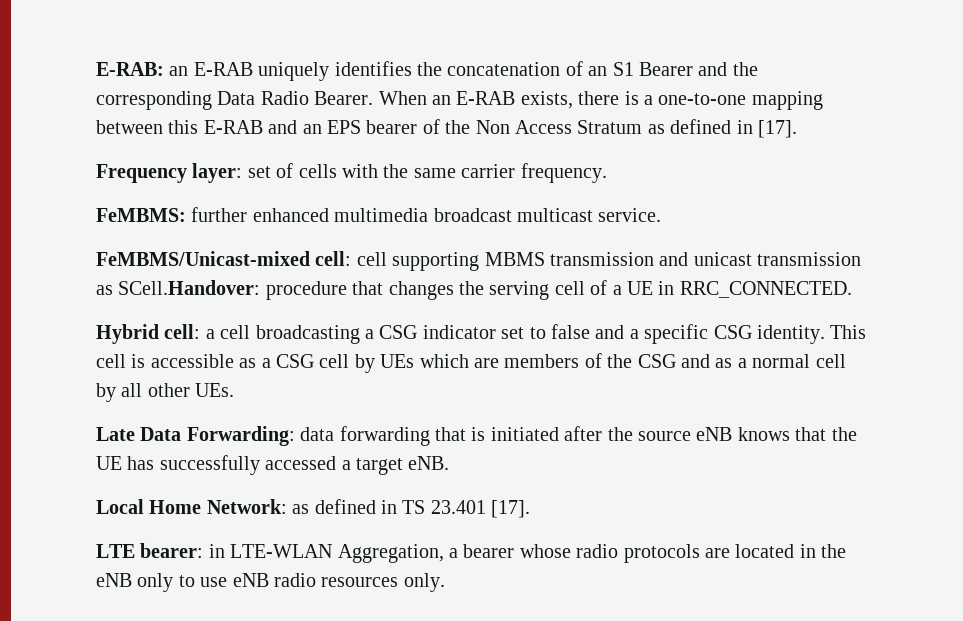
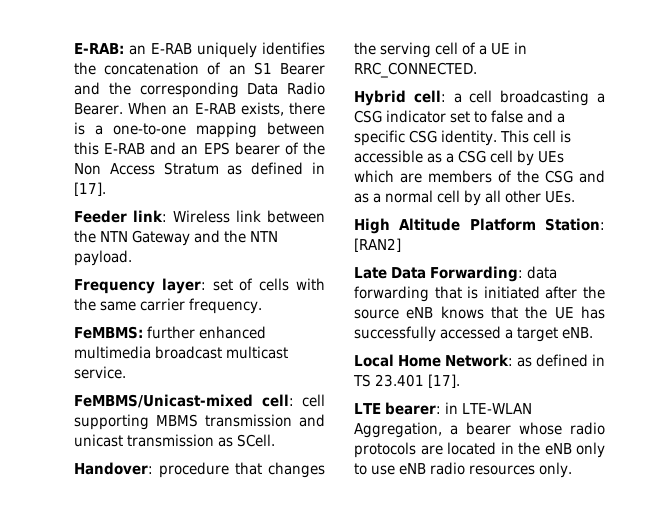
+ Feeder link: Wireless link between the NTN Gateway and the NTN payload.
- FeMBMS/Unicast-mixed cell: cell supporting MBMS transmission and unicast transmission as SCell.Handover: procedure that changes the serving cell of a UE in RRC_CONNECTED.
+ FeMBMS/Unicast-mixed cell: cell supporting MBMS transmission and unicast transmission as SCell.
+ Handover: procedure that changes the serving cell of a UE in RRC_CONNECTED.
+ High Altitude Platform Station: [RAN2]

